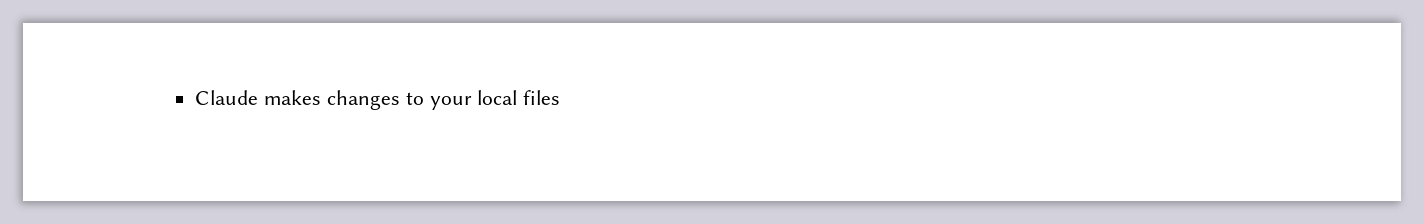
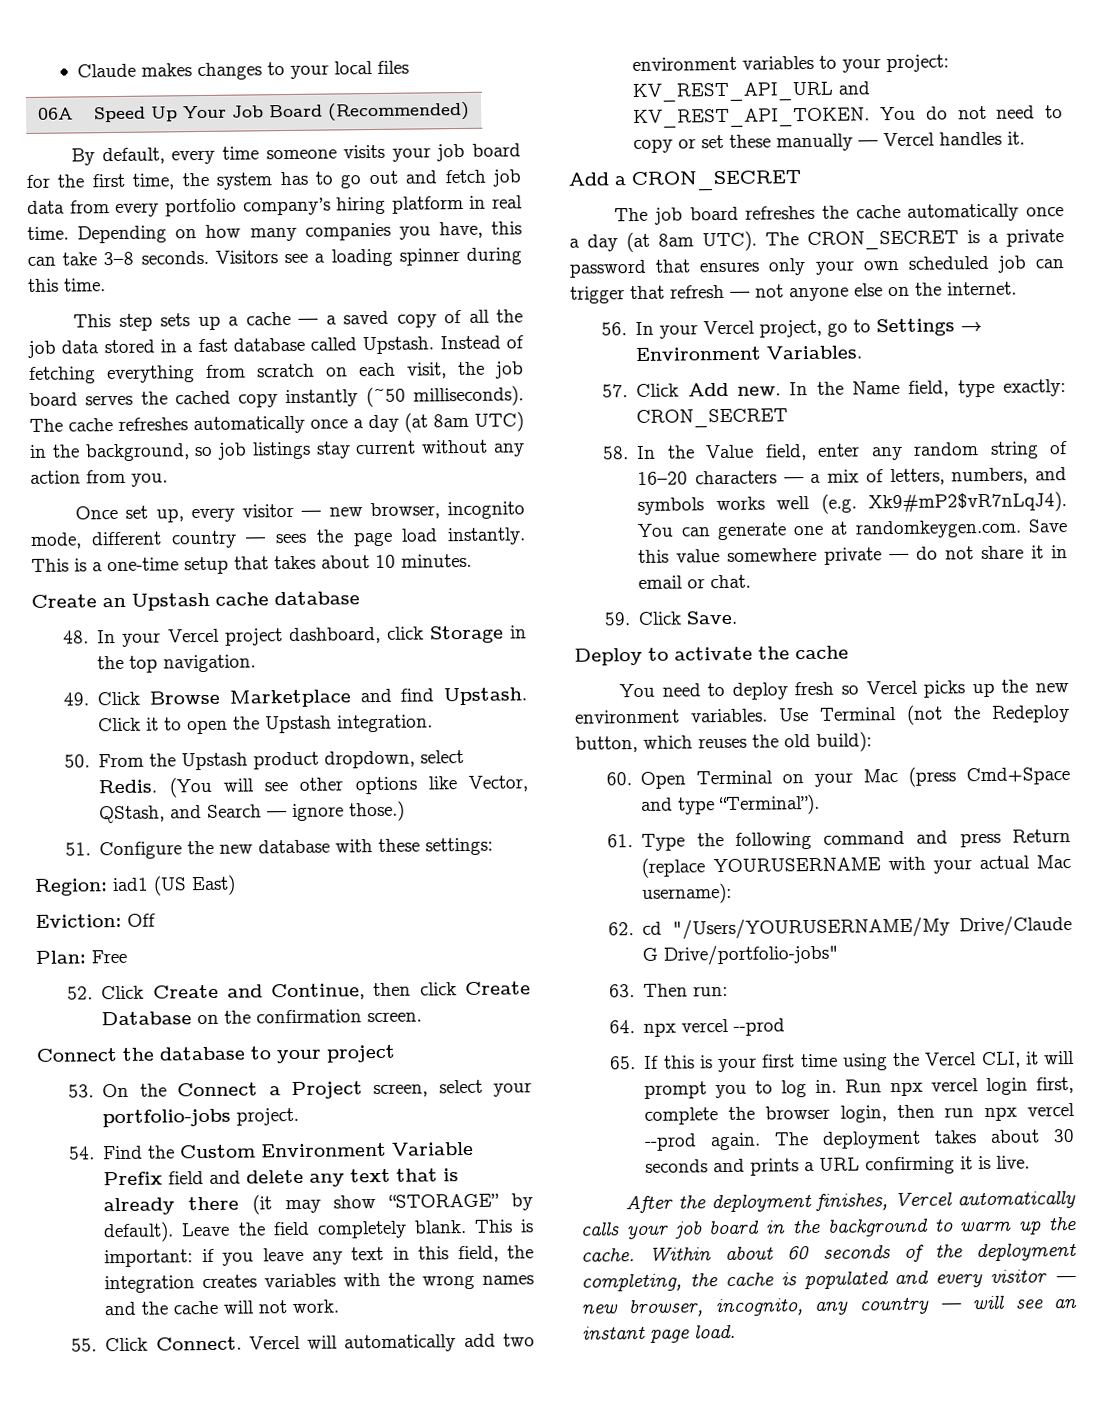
+ 06A | Speed Up Your Job Board (Recommended)
+ By default, every time someone visits your job board for the first time, the system has to go out and fetch job data from every portfolio company’s hiring platform in real time. Depending on how many companies you have, this can take 3–8 seconds. Visitors see a loading spinner during this time.
+ This step sets up a cache — a saved copy of all the job data stored in a fast database called Upstash. Instead of fetching everything from scratch on each visit, the job board serves the cached copy instantly (~50 milliseconds). The cache refreshes automatically once a day (at 8am UTC) in the background, so job listings stay current without any action from you.
+ Once set up, every visitor — new browser, incognito mode, different country — sees the page load instantly. This is a one-time setup that takes about 10 minutes.
+ Create an Upstash cache database
+ 48. In your Vercel project dashboard, click Storage in the top navigation.
+ 49. Click Browse Marketplace and find Upstash. Click it to open the Upstash integration.
+ 50. From the Upstash product dropdown, select Redis. (You will see other options like Vector, QStash, and Search — ignore those.)
+ 51. Configure the new database with these settings:
+ Region: iad1 (US East)
+ Eviction: Off
+ Plan: Free
+ 52. Click Create and Continue, then click Create Database on the confirmation screen.
+ Connect the database to your project
+ 53. On the Connect a Project screen, select your portfolio-jobs project.
+ 54. Find the Custom Environment Variable Prefix field and delete any text that is already there (it may show “STORAGE” by default). Leave the field completely blank. This is important: if you leave any text in this field, the integration creates variables with the wrong names and the cache will not work.
+ 55. Click Connect. Vercel will automatically add two environment variables to your project: KV_REST_API_URL and KV_REST_API_TOKEN. You do not need to copy or set these manually — Vercel handles it.
+ Add a CRON_SECRET
+ The job board refreshes the cache automatically once a day (at 8am UTC). The CRON_SECRET is a private password that ensures only your own scheduled job can trigger that refresh — not anyone else on the internet.
+ 56. In your Vercel project, go to Settings → Environment Variables.
+ 57. Click Add new. In the Name field, type exactly: CRON_SECRET
+ 58. In the Value field, enter any random string of 16–20 characters — a mix of letters, numbers, and symbols works well (e.g. Xk9#mP2$vR7nLqJ4). You can generate one at randomkeygen.com. Save this value somewhere private — do not share it in email or chat.
+ 59. Click Save.
+ Deploy to activate the cache
+ You need to deploy fresh so Vercel picks up the new environment variables. Use Terminal (not the Redeploy button, which reuses the old build):
+ 60. Open Terminal on your Mac (press Cmd+Space and type “Terminal”).
+ 61. Type the following command and press Return (replace YOURUSERNAME with your actual Mac username):
+ 62. cd "/Users/YOURUSERNAME/My Drive/Claude G Drive/portfolio-jobs"
+ 63. Then run:
+ 64. npx vercel --prod
+ 65. If this is your first time using the Vercel CLI, it will prompt you to log in. Run npx vercel login first, complete the browser login, then run npx vercel --prod again. The deployment takes about 30 seconds and prints a URL confirming it is live.
+ After the deployment finishes, Vercel automatically calls your job board in the background to warm up the cache. Within about 60 seconds of the deployment completing, the cache is populated and every visitor — new browser, incognito, any country — will see an instant page load.

